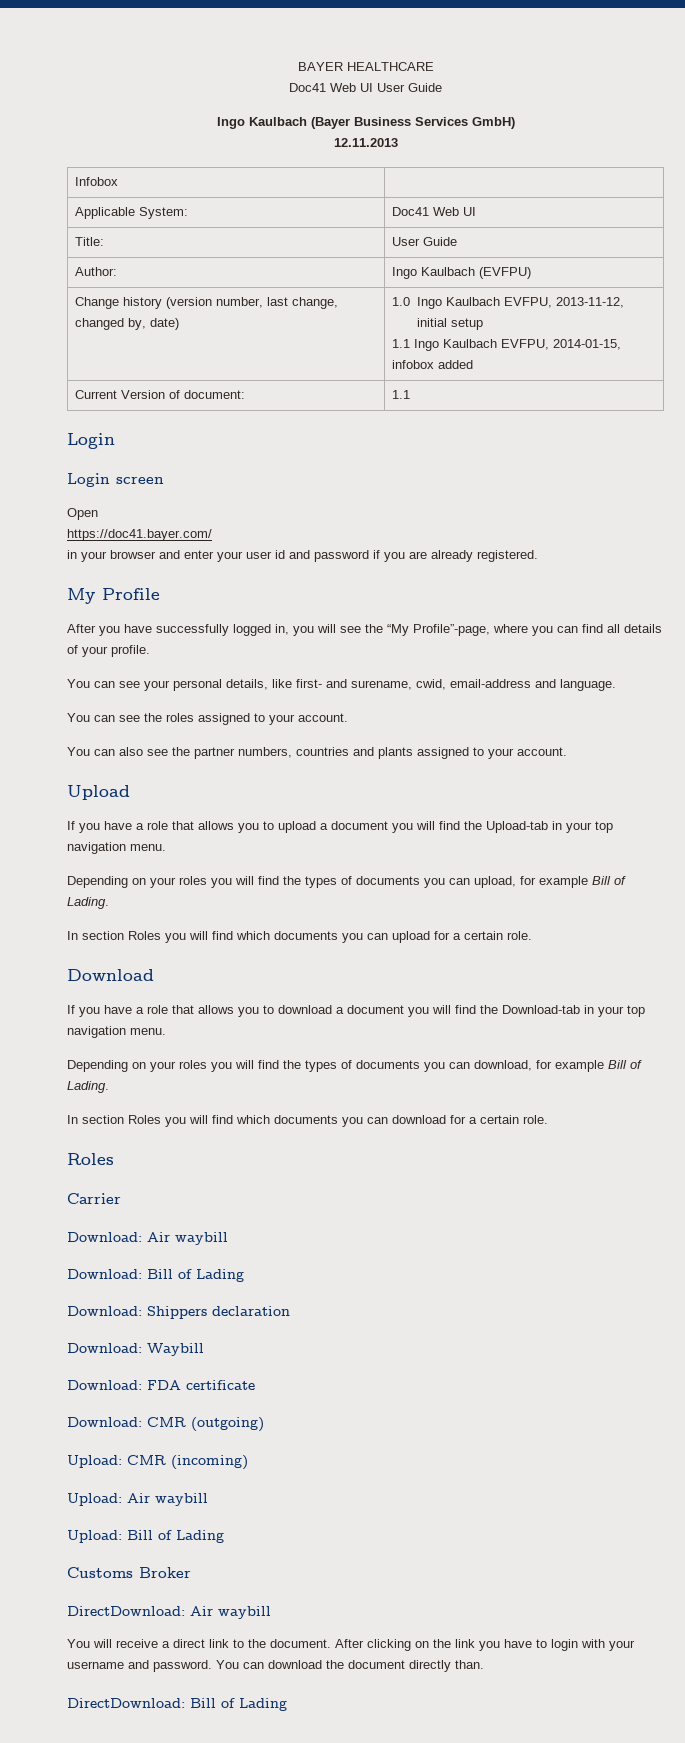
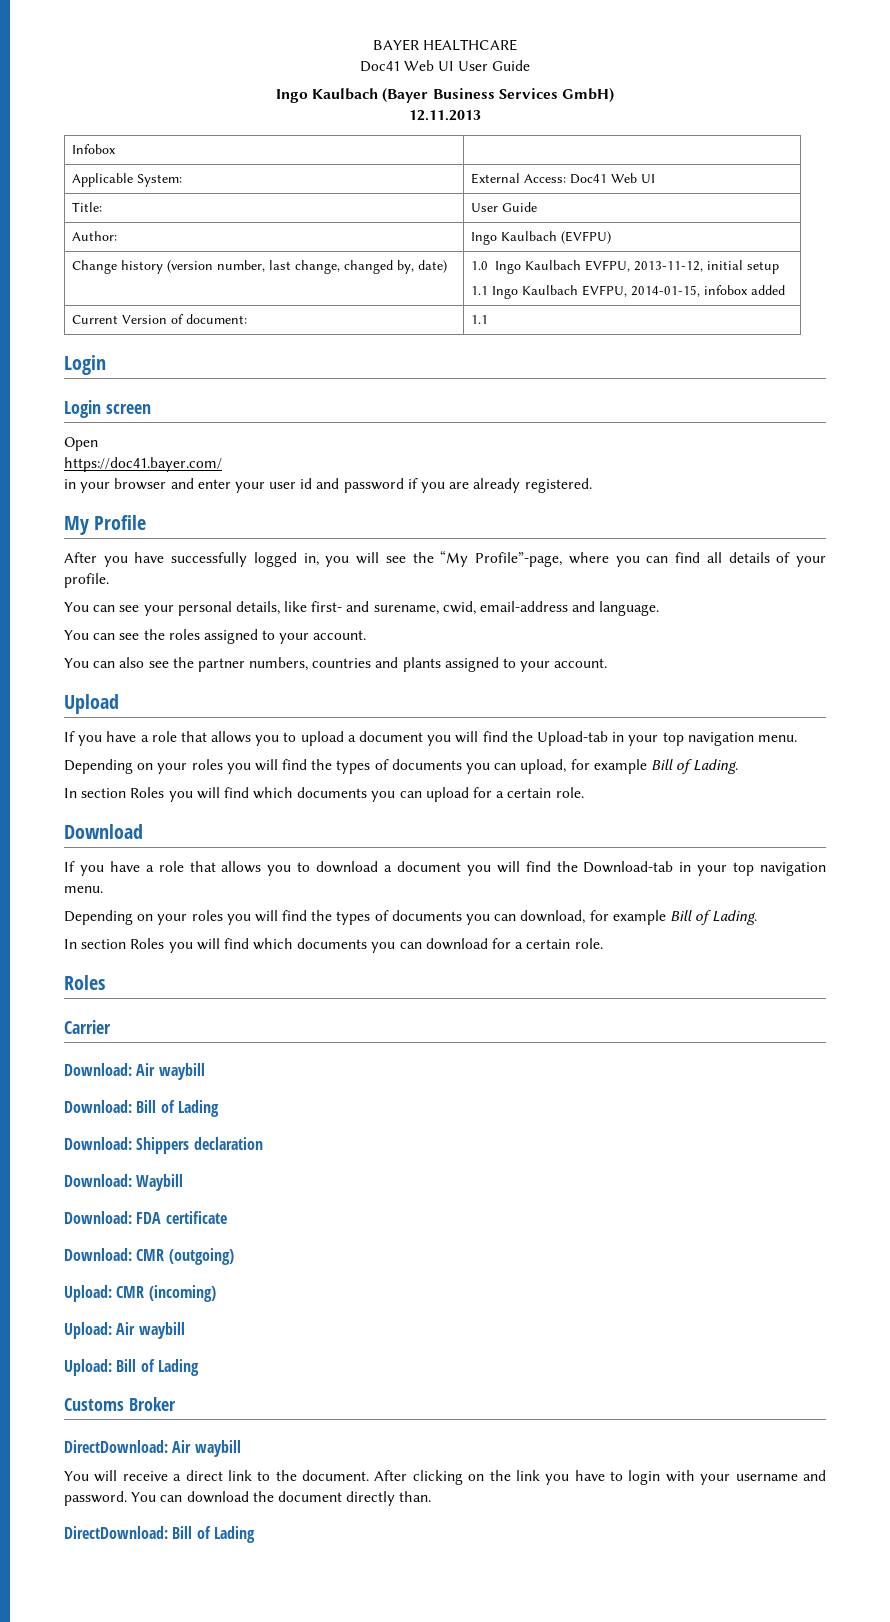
- Applicable System: | Doc41 Web UI
+ Applicable System: | External Access: Doc41 Web UI

